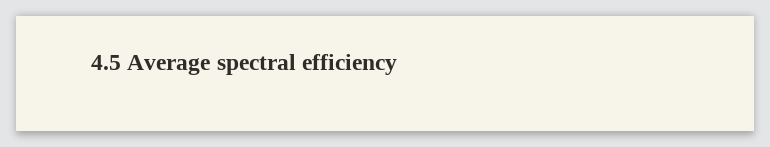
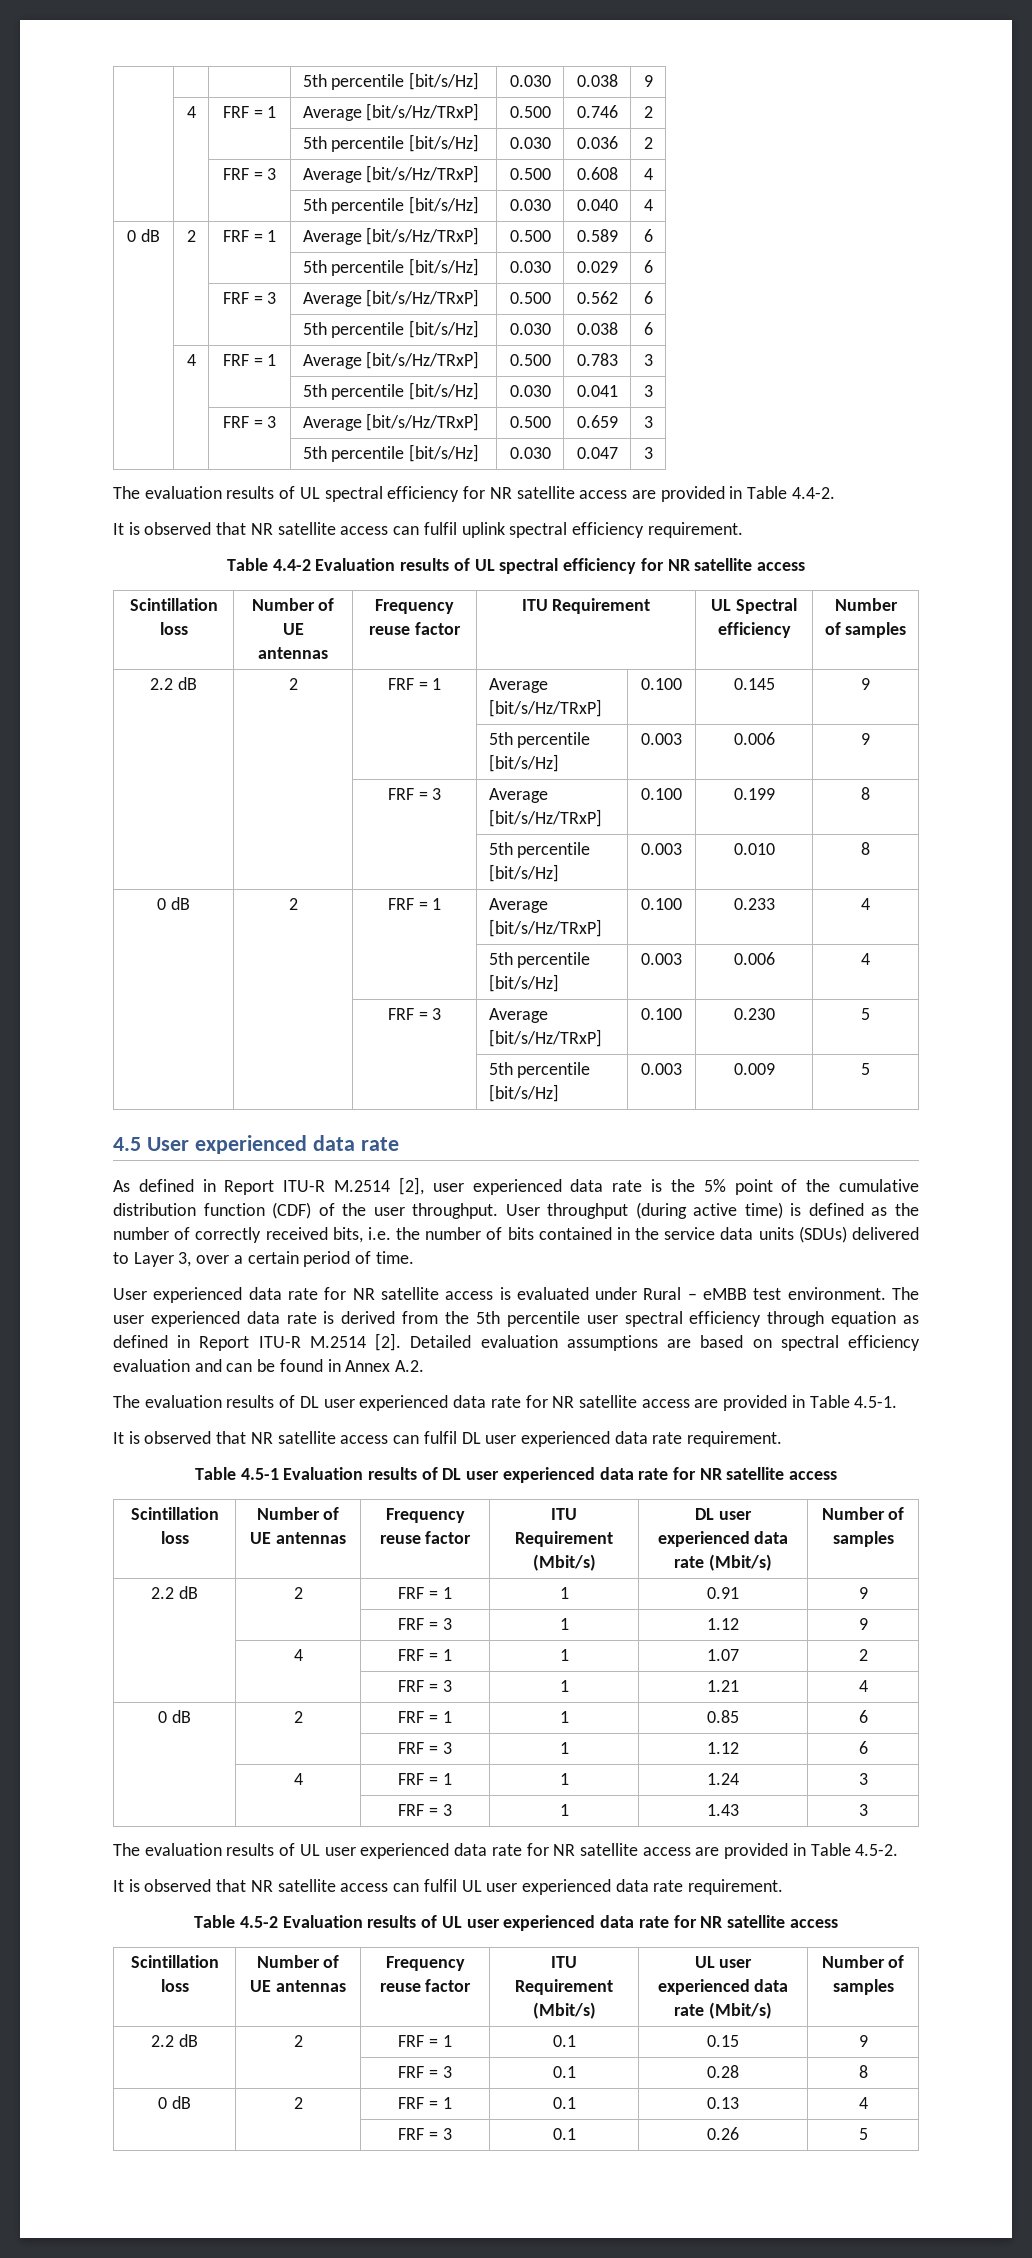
- 4.5 Average spectral efficiency
+ | | | 5th percentile [bit/s/Hz] | 0.030 | 0.038 | 9
+ | 4 | FRF = 1 | Average [bit/s/Hz/TRxP] | 0.500 | 0.746 | 2
+ | | | 5th percentile [bit/s/Hz] | 0.030 | 0.036 | 2
+ | | FRF = 3 | Average [bit/s/Hz/TRxP] | 0.500 | 0.608 | 4
+ | | | 5th percentile [bit/s/Hz] | 0.030 | 0.040 | 4
+ 0 dB | 2 | FRF = 1 | Average [bit/s/Hz/TRxP] | 0.500 | 0.589 | 6
+ | | | 5th percentile [bit/s/Hz] | 0.030 | 0.029 | 6
+ | | FRF = 3 | Average [bit/s/Hz/TRxP] | 0.500 | 0.562 | 6
+ | | | 5th percentile [bit/s/Hz] | 0.030 | 0.038 | 6
+ | 4 | FRF = 1 | Average [bit/s/Hz/TRxP] | 0.500 | 0.783 | 3
+ | | | 5th percentile [bit/s/Hz] | 0.030 | 0.041 | 3
+ | | FRF = 3 | Average [bit/s/Hz/TRxP] | 0.500 | 0.659 | 3
+ | | | 5th percentile [bit/s/Hz] | 0.030 | 0.047 | 3
+ The evaluation results of UL spectral efficiency for NR satellite access are provided in Table 4.4-2.
+ It is observed that NR satellite access can fulfil uplink spectral efficiency requirement.
+ Table 4.4-2 Evaluation results of UL spectral efficiency for NR satellite access
+ Scintillation loss | Number of UE antennas | Frequency reuse factor | ITU Requirement | UL Spectral efficiency | Number of samples
+ 2.2 dB | 2 | FRF = 1 | Average [bit/s/Hz/TRxP] | 0.100 | 0.145 | 9
+ | | | 5th percentile [bit/s/Hz] | 0.003 | 0.006 | 9
+ | | FRF = 3 | Average [bit/s/Hz/TRxP] | 0.100 | 0.199 | 8
+ | | | 5th percentile [bit/s/Hz] | 0.003 | 0.010 | 8
+ 0 dB | 2 | FRF = 1 | Average [bit/s/Hz/TRxP] | 0.100 | 0.233 | 4
+ | | | 5th percentile [bit/s/Hz] | 0.003 | 0.006 | 4
+ | | FRF = 3 | Average [bit/s/Hz/TRxP] | 0.100 | 0.230 | 5
+ | | | 5th percentile [bit/s/Hz] | 0.003 | 0.009 | 5
+ 4.5 User experienced data rate
+ As defined in Report ITU-R M.2514 [2], user experienced data rate is the 5% point of the cumulative distribution function (CDF) of the user throughput. User throughput (during active time) is defined as the number of correctly received bits, i.e. the number of bits contained in the service data units (SDUs) delivered to Layer 3, over a certain period of time.
+ User experienced data rate for NR satellite access is evaluated under Rural – eMBB test environment. The user experienced data rate is derived from the 5th percentile user spectral efficiency through equation as defined in Report ITU-R M.2514 [2]. Detailed evaluation assumptions are based on spectral efficiency evaluation and can be found in Annex A.2.
+ The evaluation results of DL user experienced data rate for NR satellite access are provided in Table 4.5-1.
+ It is observed that NR satellite access can fulfil DL user experienced data rate requirement.
+ Table 4.5-1 Evaluation results of DL user experienced data rate for NR satellite access
+ Scintillation loss | Number of UE antennas | Frequency reuse factor | ITU Requirement (Mbit/s) | DL user experienced data rate (Mbit/s) | Number of samples
+ 2.2 dB | 2 | FRF = 1 | 1 | 0.91 | 9
+ | | FRF = 3 | 1 | 1.12 | 9
+ | 4 | FRF = 1 | 1 | 1.07 | 2
+ | | FRF = 3 | 1 | 1.21 | 4
+ 0 dB | 2 | FRF = 1 | 1 | 0.85 | 6
+ | | FRF = 3 | 1 | 1.12 | 6
+ | 4 | FRF = 1 | 1 | 1.24 | 3
+ | | FRF = 3 | 1 | 1.43 | 3
+ The evaluation results of UL user experienced data rate for NR satellite access are provided in Table 4.5-2.
+ It is observed that NR satellite access can fulfil UL user experienced data rate requirement.
+ Table 4.5-2 Evaluation results of UL user experienced data rate for NR satellite access
+ Scintillation loss | Number of UE antennas | Frequency reuse factor | ITU Requirement (Mbit/s) | UL user experienced data rate (Mbit/s) | Number of samples
+ 2.2 dB | 2 | FRF = 1 | 0.1 | 0.15 | 9
+ | | FRF = 3 | 0.1 | 0.28 | 8
+ 0 dB | 2 | FRF = 1 | 0.1 | 0.13 | 4
+ | | FRF = 3 | 0.1 | 0.26 | 5

